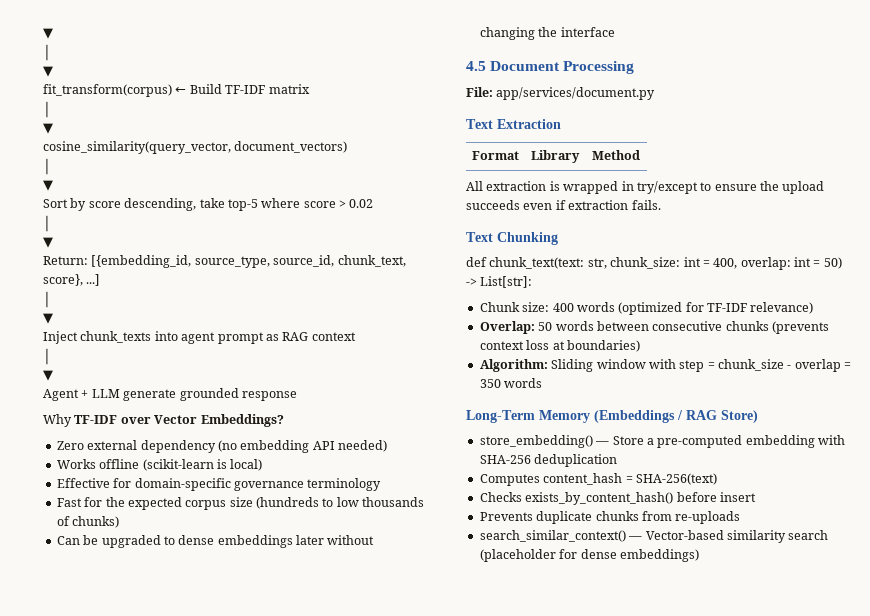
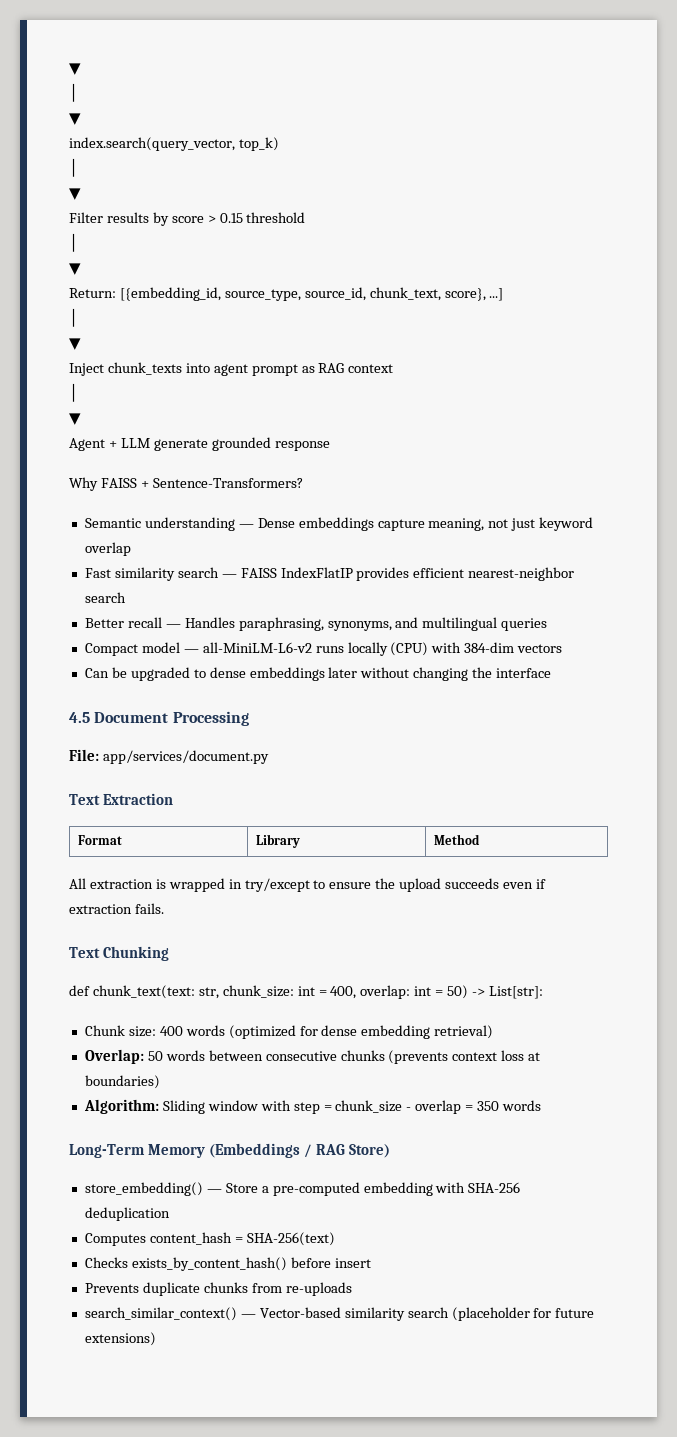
- fit_transform(corpus) ← Build TF-IDF matrix
+ index.search(query_vector, top_k)
  │
  ▼
- cosine_similarity(query_vector, document_vectors)
- │
- ▼
- Sort by score descending, take top-5 where score > 0.02
+ Filter results by score > 0.15 threshold
- Why TF-IDF over Vector Embeddings?
- Zero external dependency (no embedding API needed)
- Works offline (scikit-learn is local)
- Effective for domain-specific governance terminology
- Fast for the expected corpus size (hundreds to low thousands of chunks)
+ Why FAISS + Sentence-Transformers?
+ Semantic understanding — Dense embeddings capture meaning, not just keyword overlap
+ Fast similarity search — FAISS IndexFlatIP provides efficient nearest-neighbor search
+ Better recall — Handles paraphrasing, synonyms, and multilingual queries
+ Compact model — all-MiniLM-L6-v2 runs locally (CPU) with 384-dim vectors
- Chunk size: 400 words (optimized for TF-IDF relevance)
+ Chunk size: 400 words (optimized for dense embedding retrieval)
- search_similar_context() — Vector-based similarity search (placeholder for dense embeddings)
+ search_similar_context() — Vector-based similarity search (placeholder for future extensions)

